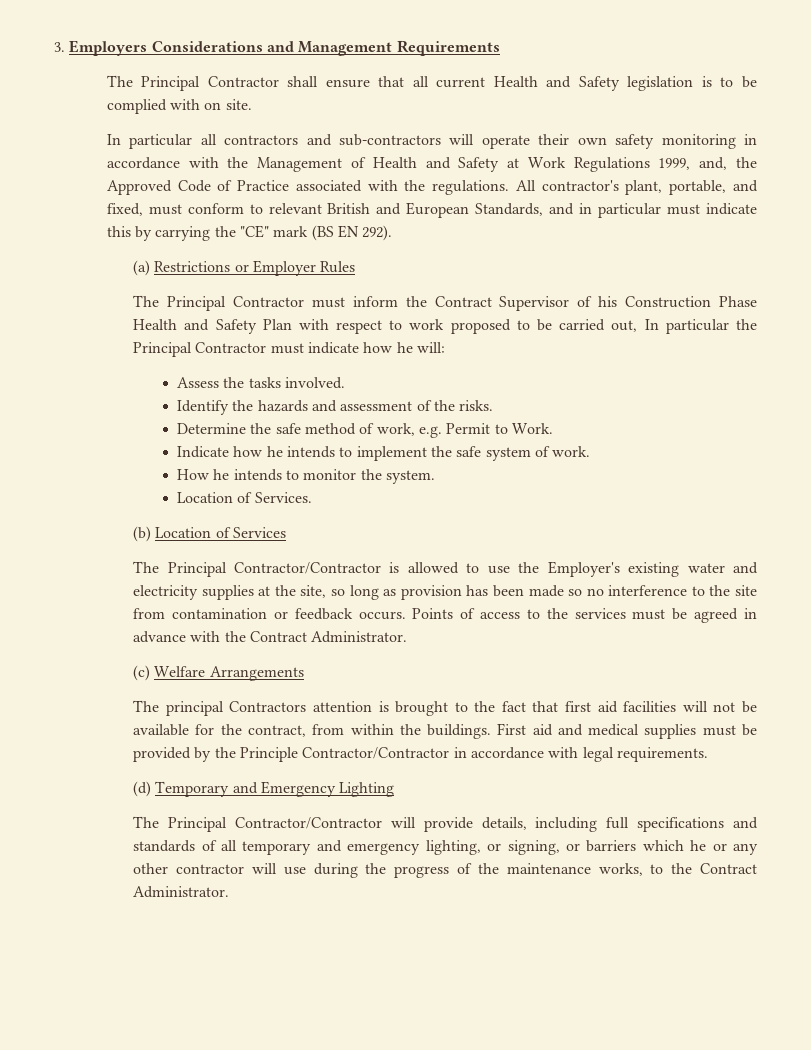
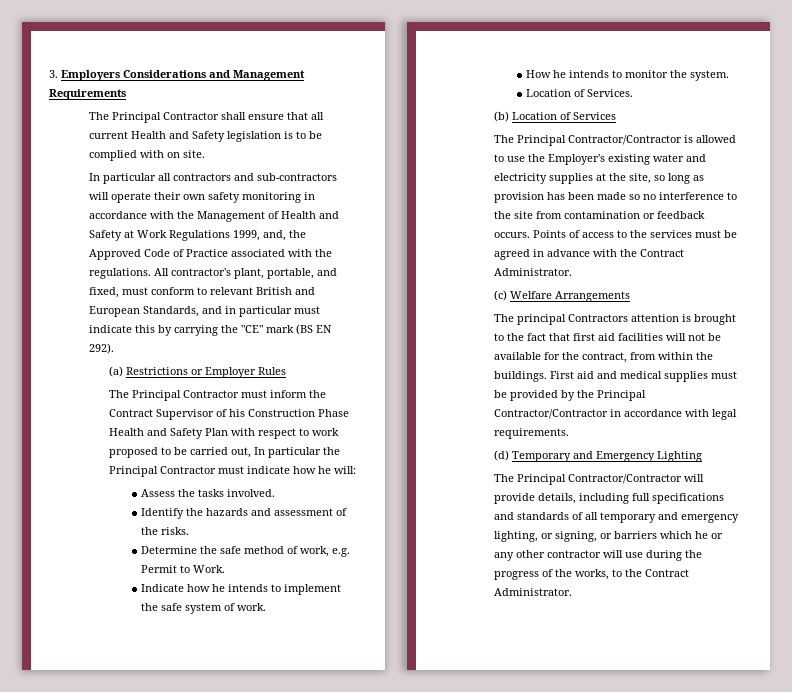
- First aid and medical supplies must be provided by the Principle Contractor/Contractor in accordance with legal requirements.
+ First aid and medical supplies must be provided by the Principal Contractor/Contractor in accordance with legal requirements.
- The Principal Contractor/Contractor will provide details, including full specifications and standards of all temporary and emergency lighting, or signing, or barriers which he or any other contractor will use during the progress of the maintenance works, to the Contract Administrator.
+ The Principal Contractor/Contractor will provide details, including full specifications and standards of all temporary and emergency lighting, or signing, or barriers which he or any other contractor will use during the progress of the works, to the Contract Administrator.

